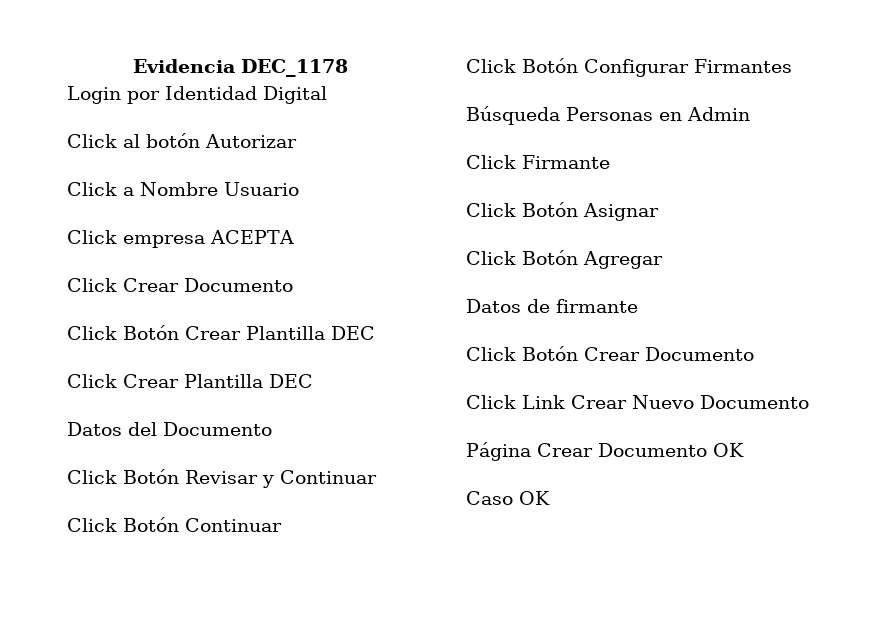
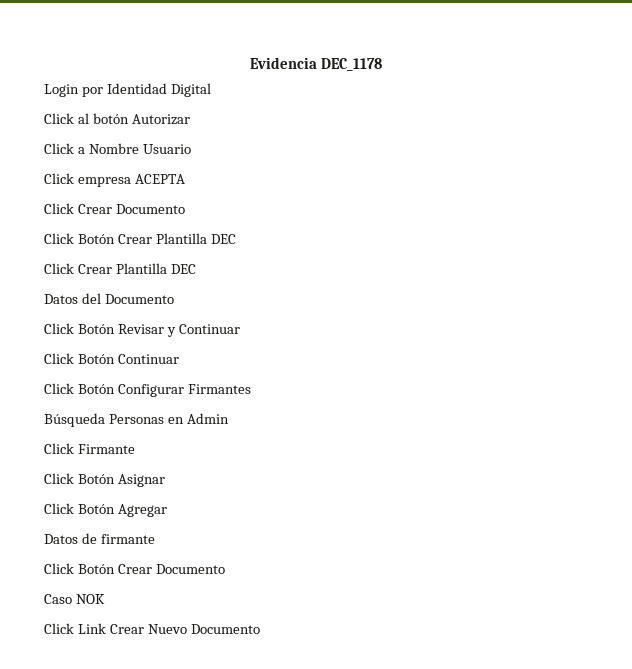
+ Caso NOK
- Página Crear Documento OK
- Caso OK

